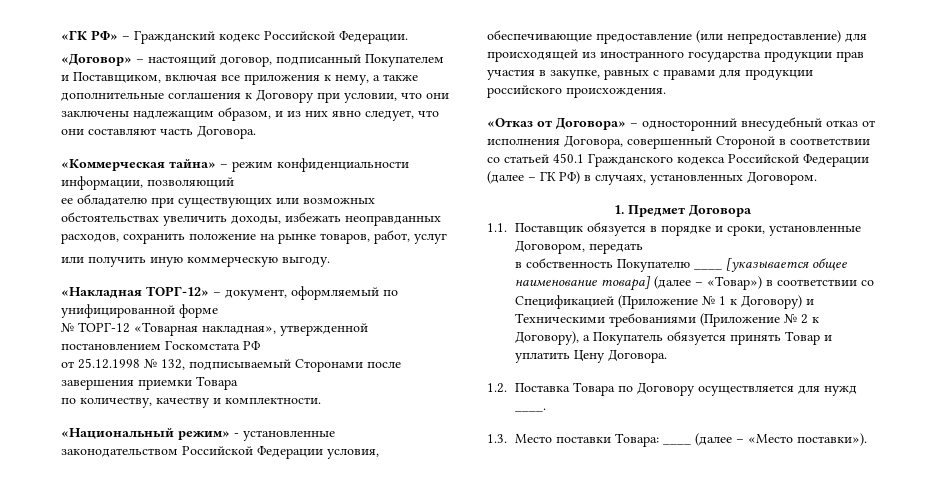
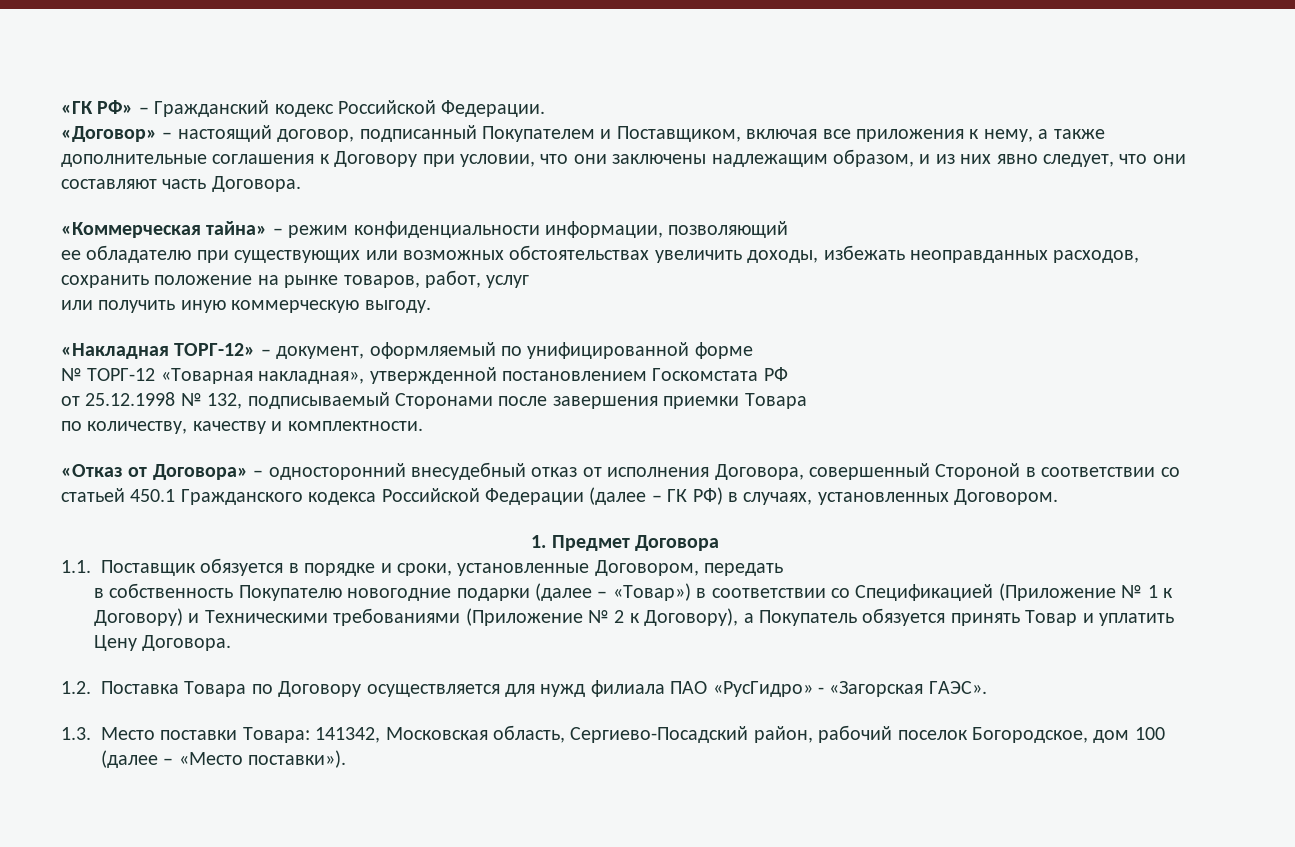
- «Национальный режим» - установленные законодательством Российской Федерации условия, обеспечивающие предоставление (или непредоставление) для происходящей из иностранного государства продукции прав участия в закупке, равных с правами для продукции российского происхождения.
- в собственность Покупателю ____ [указывается общее наименование товара] (далее – «Товар») в соответствии со Спецификацией (Приложение № 1 к Договору) и Техническими требованиями (Приложение № 2 к Договору), а Покупатель обязуется принять Товар и уплатить Цену Договора.
+ в собственность Покупателю новогодние подарки (далее – «Товар») в соответствии со Спецификацией (Приложение № 1 к Договору) и Техническими требованиями (Приложение № 2 к Договору), а Покупатель обязуется принять Товар и уплатить Цену Договора.
- 1.2. Поставка Товара по Договору осуществляется для нужд ____.
- 1.3. Место поставки Товара: ____ (далее – «Место поставки»).
+ 1.2. Поставка Товара по Договору осуществляется для нужд филиала ПАО «РусГидро» - «Загорская ГАЭС».
+ 1.3. Место поставки Товара: 141342, Московская область, Сергиево-Посадский район, рабочий поселок Богородское, дом 100 (далее – «Место поставки»).

